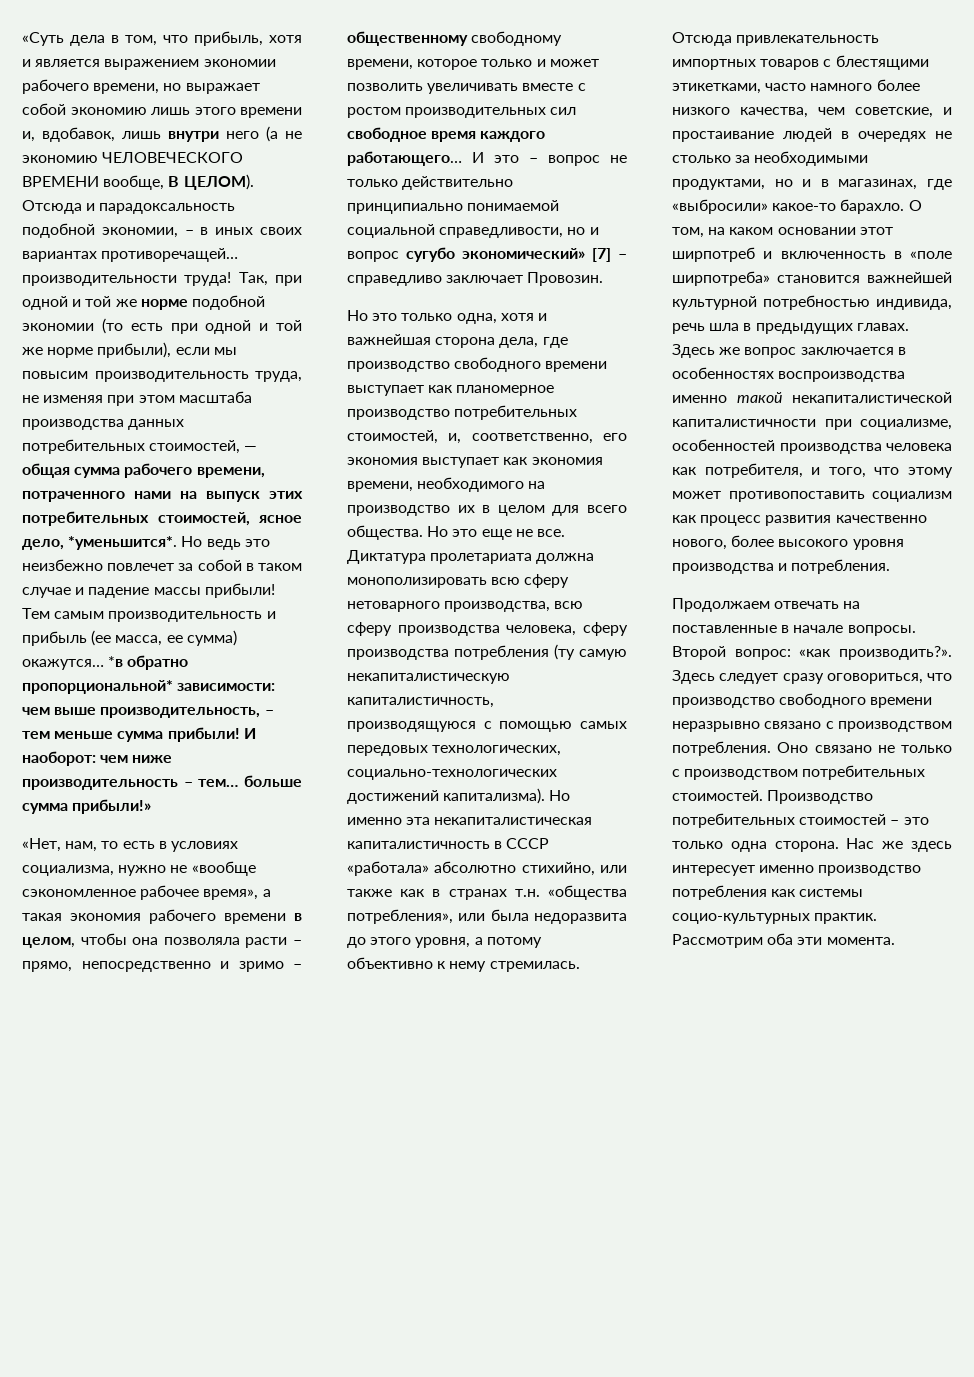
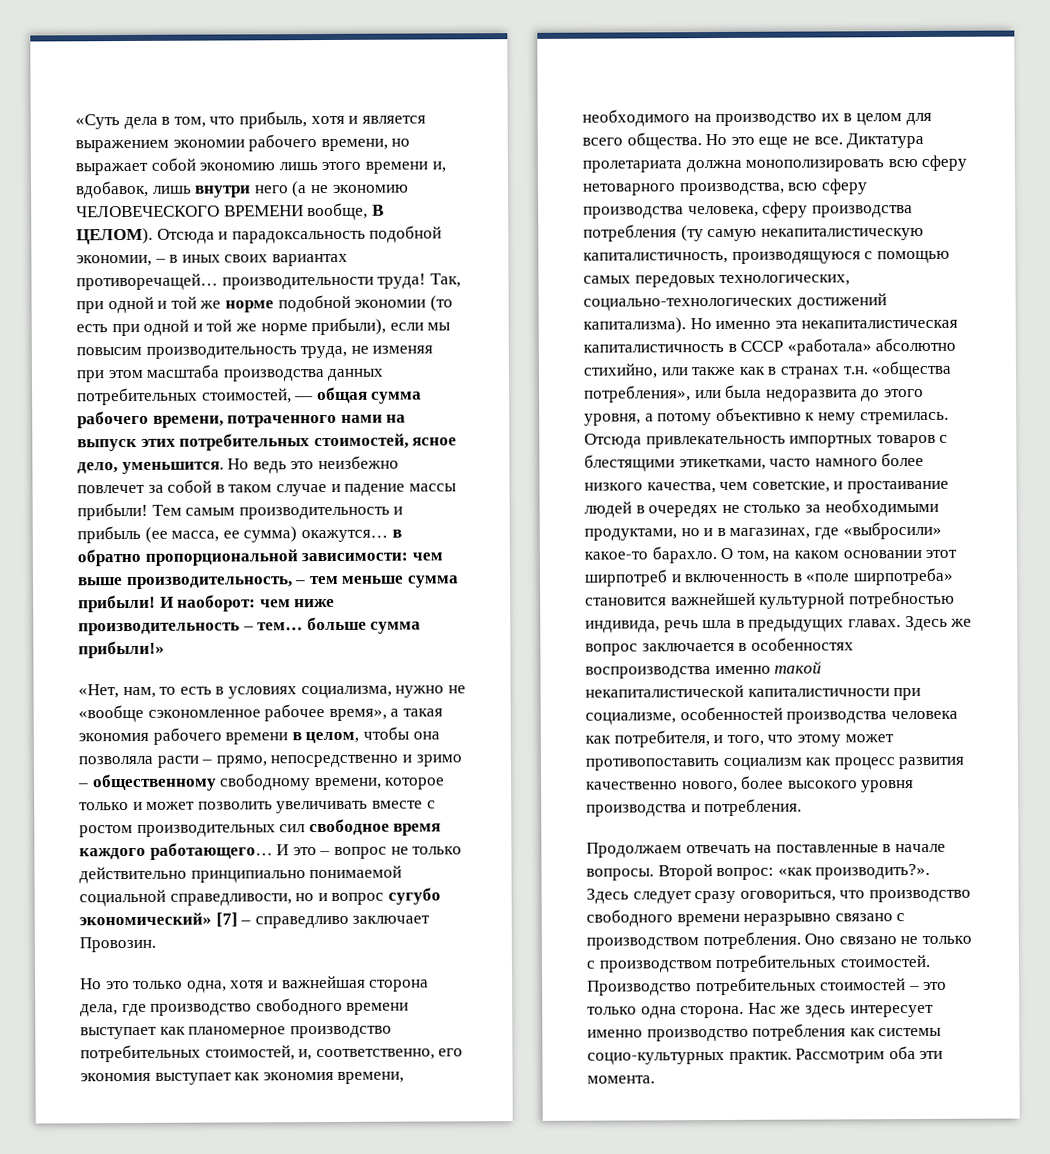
- Так, при одной и той же норме подобной экономии (то есть при одной и той же норме прибыли), если мы повысим производительность труда, не изменяя при этом масштаба производства данных потребительных стоимостей, — общая сумма рабочего времени, потраченного нами на выпуск этих потребительных стоимостей, ясное дело, *уменьшится*.
+ Так, при одной и той же норме подобной экономии (то есть при одной и той же норме прибыли), если мы повысим производительность труда, не изменяя при этом масштаба производства данных потребительных стоимостей, — общая сумма рабочего времени, потраченного нами на выпуск этих потребительных стоимостей, ясное дело, уменьшится.
- Тем самым производительность и прибыль (ее масса, ее сумма) окажутся… *в обратно пропорциональной* зависимости: чем выше производительность, – тем меньше сумма прибыли!
+ Тем самым производительность и прибыль (ее масса, ее сумма) окажутся… в обратно пропорциональной зависимости: чем выше производительность, – тем меньше сумма прибыли!

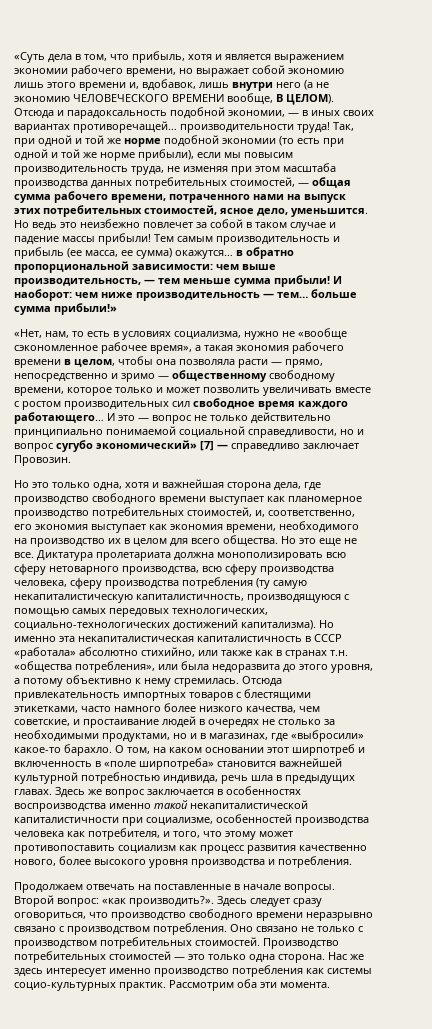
- Отсюда и парадоксальность подобной экономии, – в иных своих вариантах противоречащей… производительности труда!
+ Отсюда и парадоксальность подобной экономии, — в иных своих вариантах противоречащей… производительности труда!
- Тем самым производительность и прибыль (ее масса, ее сумма) окажутся… в обратно пропорциональной зависимости: чем выше производительность, – тем меньше сумма прибыли!
+ Тем самым производительность и прибыль (ее масса, ее сумма) окажутся… в обратно пропорциональной зависимости: чем выше производительность, — тем меньше сумма прибыли!
- И наоборот: чем ниже производительность – тем… больше сумма прибыли!»
+ И наоборот: чем ниже производительность — тем… больше сумма прибыли!»
- «Нет, нам, то есть в условиях социализма, нужно не «вообще сэкономленное рабочее время», а такая экономия рабочего времени в целом, чтобы она позволяла расти – прямо, непосредственно и зримо – общественному свободному времени, которое только и может позволить увеличивать вместе с ростом производительных сил свободное время каждого работающего…
+ «Нет, нам, то есть в условиях социализма, нужно не «вообще сэкономленное рабочее время», а такая экономия рабочего времени в целом, чтобы она позволяла расти — прямо, непосредственно и зримо — общественному свободному времени, которое только и может позволить увеличивать вместе с ростом производительных сил свободное время каждого работающего…
- И это – вопрос не только действительно принципиально понимаемой социальной справедливости, но и вопрос сугубо экономический» [7] – справедливо заключает Провозин.
+ И это — вопрос не только действительно принципиально понимаемой социальной справедливости, но и вопрос сугубо экономический» [7] — справедливо заключает Провозин.
- Производство потребительных стоимостей – это только одна сторона.
+ Производство потребительных стоимостей — это только одна сторона.

